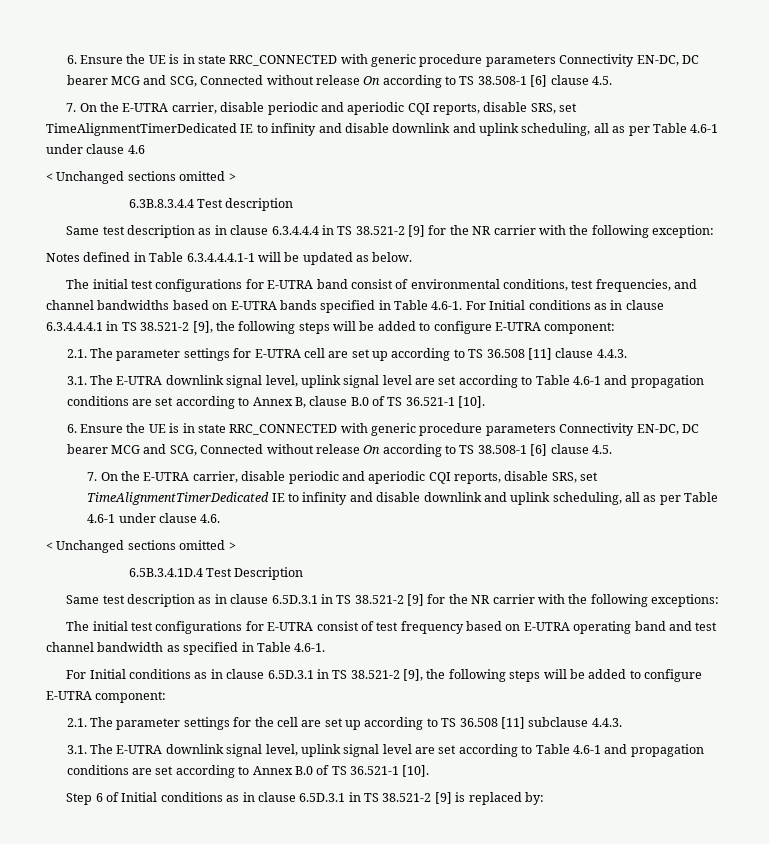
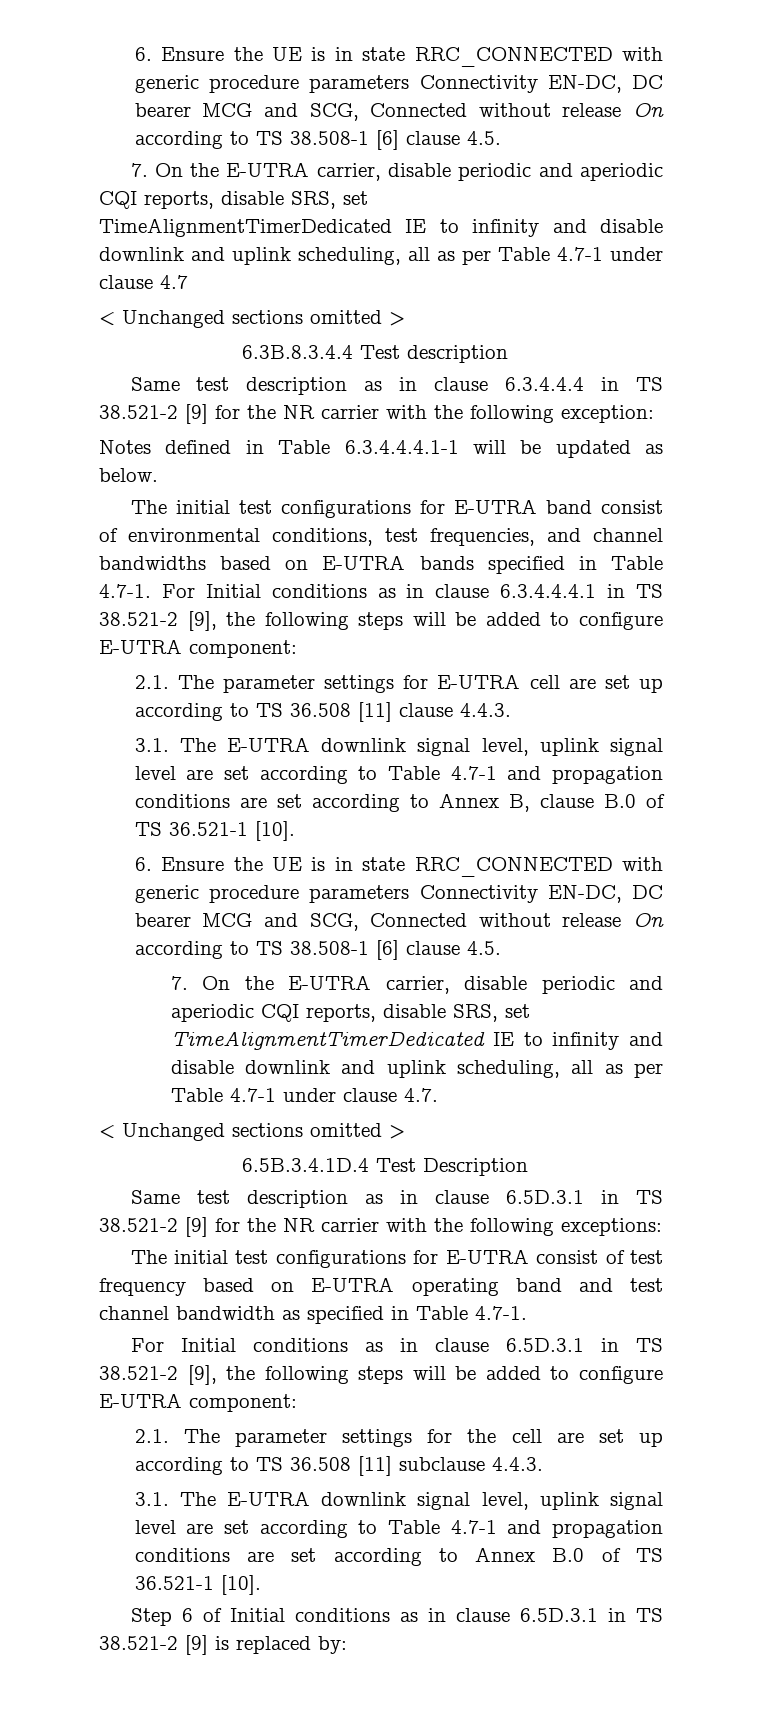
- 7. On the E-UTRA carrier, disable periodic and aperiodic CQI reports, disable SRS, set TimeAlignmentTimerDedicated IE to infinity and disable downlink and uplink scheduling, all as per Table 4.6-1 under clause 4.6
+ 7. On the E-UTRA carrier, disable periodic and aperiodic CQI reports, disable SRS, set TimeAlignmentTimerDedicated IE to infinity and disable downlink and uplink scheduling, all as per Table 4.7-1 under clause 4.7
- The initial test configurations for E-UTRA band consist of environmental conditions, test frequencies, and channel bandwidths based on E-UTRA bands specified in Table 4.6-1. For Initial conditions as in clause 6.3.4.4.4.1 in TS 38.521-2 [9], the following steps will be added to configure E-UTRA component:
+ The initial test configurations for E-UTRA band consist of environmental conditions, test frequencies, and channel bandwidths based on E-UTRA bands specified in Table 4.7-1. For Initial conditions as in clause 6.3.4.4.4.1 in TS 38.521-2 [9], the following steps will be added to configure E-UTRA component:
- 3.1. The E-UTRA downlink signal level, uplink signal level are set according to Table 4.6-1 and propagation conditions are set according to Annex B, clause B.0 of TS 36.521-1 [10].
+ 3.1. The E-UTRA downlink signal level, uplink signal level are set according to Table 4.7-1 and propagation conditions are set according to Annex B, clause B.0 of TS 36.521-1 [10].
- 7. On the E-UTRA carrier, disable periodic and aperiodic CQI reports, disable SRS, set TimeAlignmentTimerDedicated IE to infinity and disable downlink and uplink scheduling, all as per Table 4.6-1 under clause 4.6.
+ 7. On the E-UTRA carrier, disable periodic and aperiodic CQI reports, disable SRS, set TimeAlignmentTimerDedicated IE to infinity and disable downlink and uplink scheduling, all as per Table 4.7-1 under clause 4.7.
- The initial test configurations for E-UTRA consist of test frequency based on E-UTRA operating band and test channel bandwidth as specified in Table 4.6-1.
+ The initial test configurations for E-UTRA consist of test frequency based on E-UTRA operating band and test channel bandwidth as specified in Table 4.7-1.
- 3.1. The E-UTRA downlink signal level, uplink signal level are set according to Table 4.6-1 and propagation conditions are set according to Annex B.0 of TS 36.521-1 [10].
+ 3.1. The E-UTRA downlink signal level, uplink signal level are set according to Table 4.7-1 and propagation conditions are set according to Annex B.0 of TS 36.521-1 [10].

